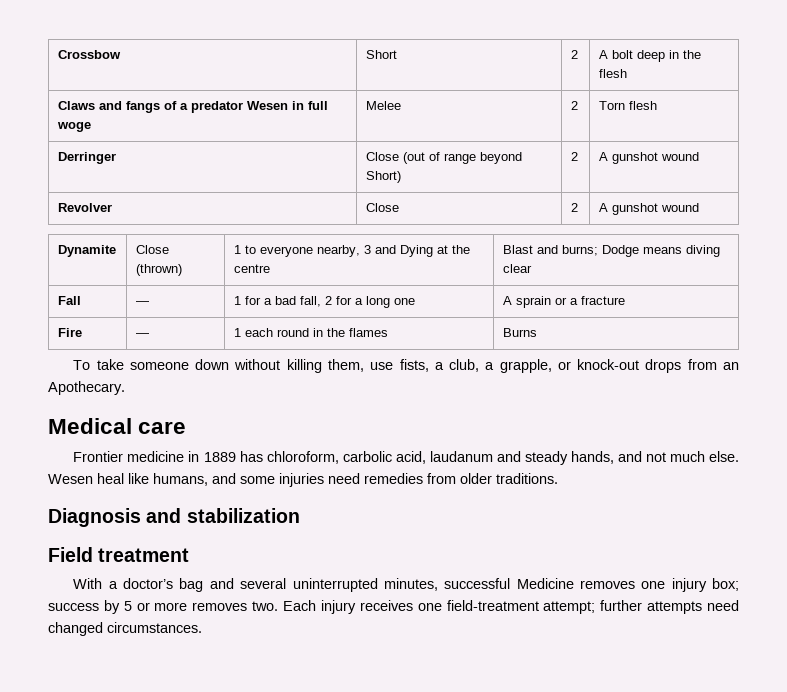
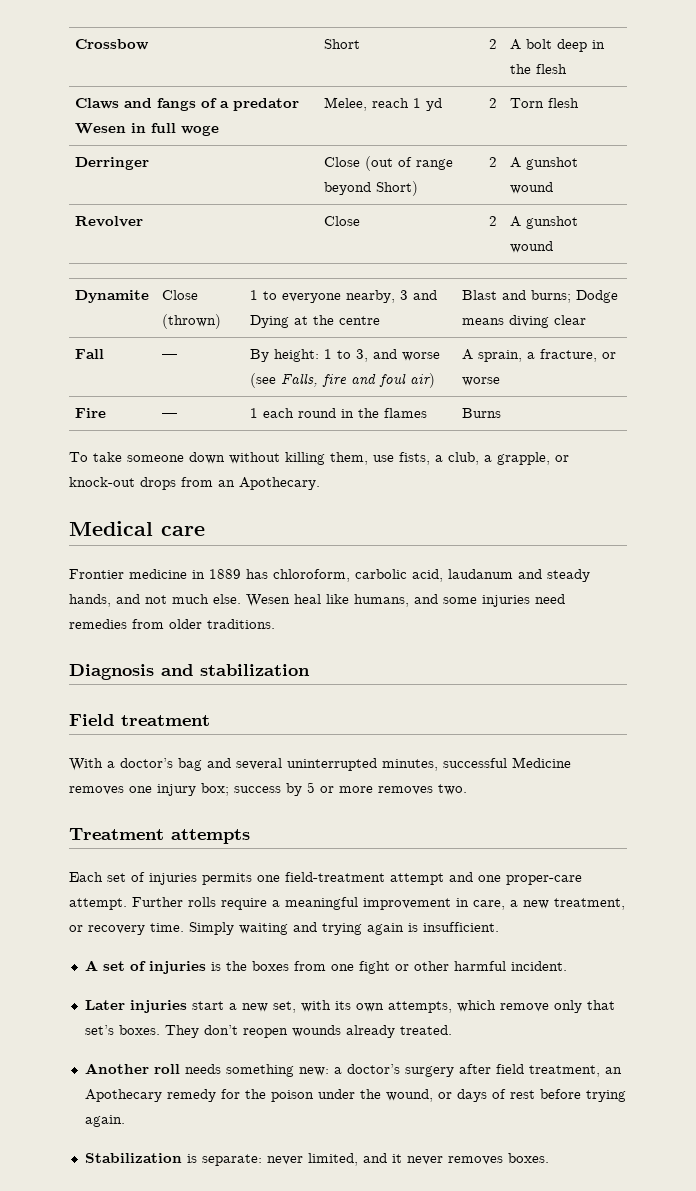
- Claws and fangs of a predator Wesen in full woge | Melee | 2 | Torn flesh
+ Claws and fangs of a predator Wesen in full woge | Melee, reach 1 yd | 2 | Torn flesh
- Fall | — | 1 for a bad fall, 2 for a long one | A sprain or a fracture
+ Fall | — | By height: 1 to 3, and worse (see Falls, fire and foul air) | A sprain, a fracture, or worse
- With a doctor’s bag and several uninterrupted minutes, successful Medicine removes one injury box; success by 5 or more removes two. Each injury receives one field-treatment attempt; further attempts need changed circumstances.
+ With a doctor’s bag and several uninterrupted minutes, successful Medicine removes one injury box; success by 5 or more removes two.
+ Treatment attempts
+ Each set of injuries permits one field-treatment attempt and one proper-care attempt. Further rolls require a meaningful improvement in care, a new treatment, or recovery time. Simply waiting and trying again is insufficient.
+ A set of injuries is the boxes from one fight or other harmful incident.
+ Later injuries start a new set, with its own attempts, which remove only that set’s boxes. They don’t reopen wounds already treated.
+ Another roll needs something new: a doctor’s surgery after field treatment, an Apothecary remedy for the poison under the wound, or days of rest before trying again.
+ Stabilization is separate: never limited, and it never removes boxes.

